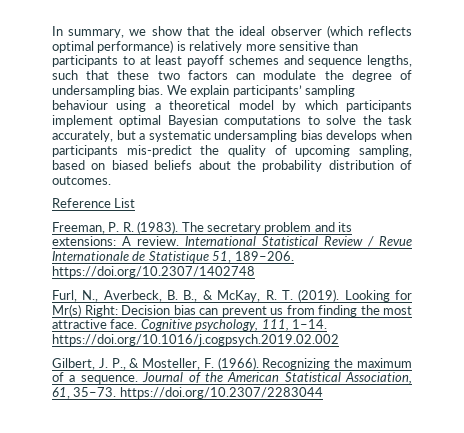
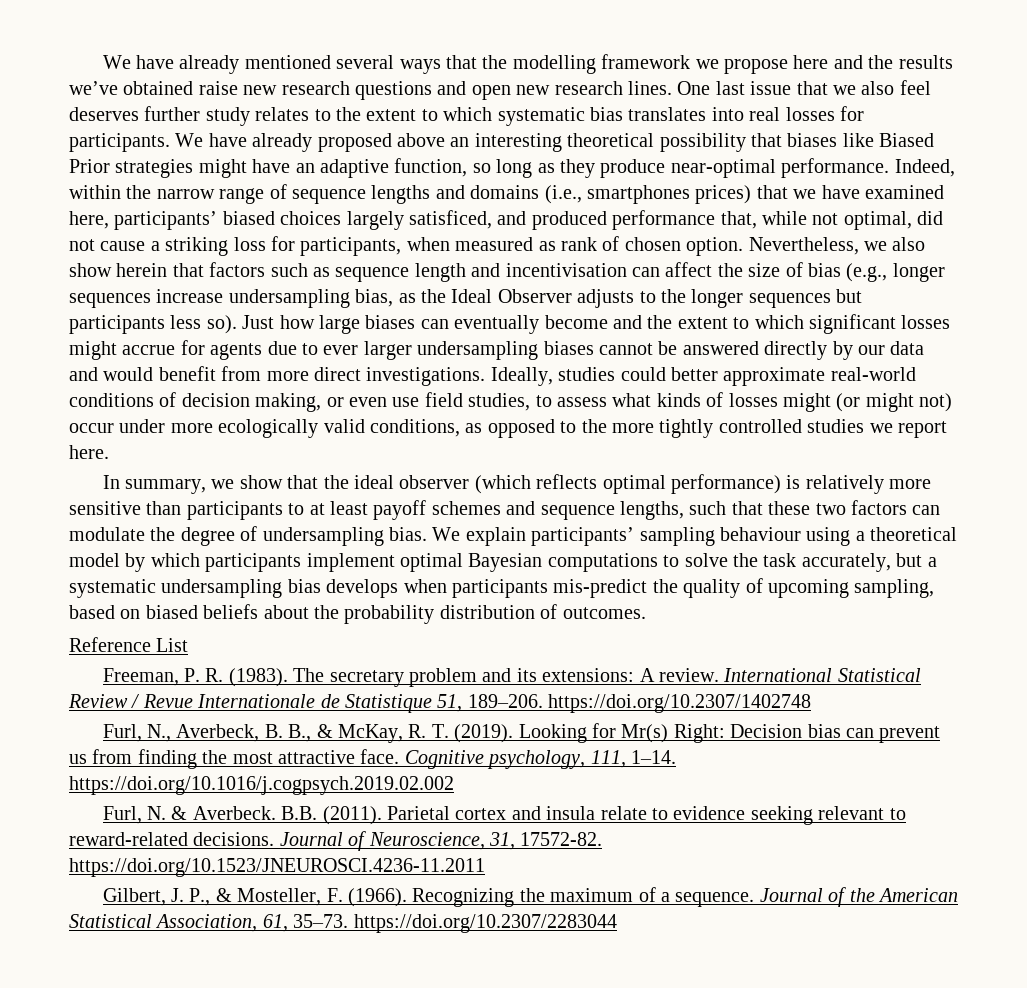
+ We have already mentioned several ways that the modelling framework we propose here and the results we’ve obtained raise new research questions and open new research lines. One last issue that we also feel deserves further study relates to the extent to which systematic bias translates into real losses for participants. We have already proposed above an interesting theoretical possibility that biases like Biased Prior strategies might have an adaptive function, so long as they produce near-optimal performance. Indeed, within the narrow range of sequence lengths and domains (i.e., smartphones prices) that we have examined here, participants’ biased choices largely satisficed, and produced performance that, while not optimal, did not cause a striking loss for participants, when measured as rank of chosen option. Nevertheless, we also show herein that factors such as sequence length and incentivisation can affect the size of bias (e.g., longer sequences increase undersampling bias, as the Ideal Observer adjusts to the longer sequences but participants less so). Just how large biases can eventually become and the extent to which significant losses might accrue for agents due to ever larger undersampling biases cannot be answered directly by our data and would benefit from more direct investigations. Ideally, studies could better approximate real-world conditions of decision making, or even use field studies, to assess what kinds of losses might (or might not) occur under more ecologically valid conditions, as opposed to the more tightly controlled studies we report here.
+ Furl, N. & Averbeck. B.B. (2011). Parietal cortex and insula relate to evidence seeking relevant to reward-related decisions. Journal of Neuroscience, 31, 17572-82. https://doi.org/10.1523/JNEUROSCI.4236-11.2011

